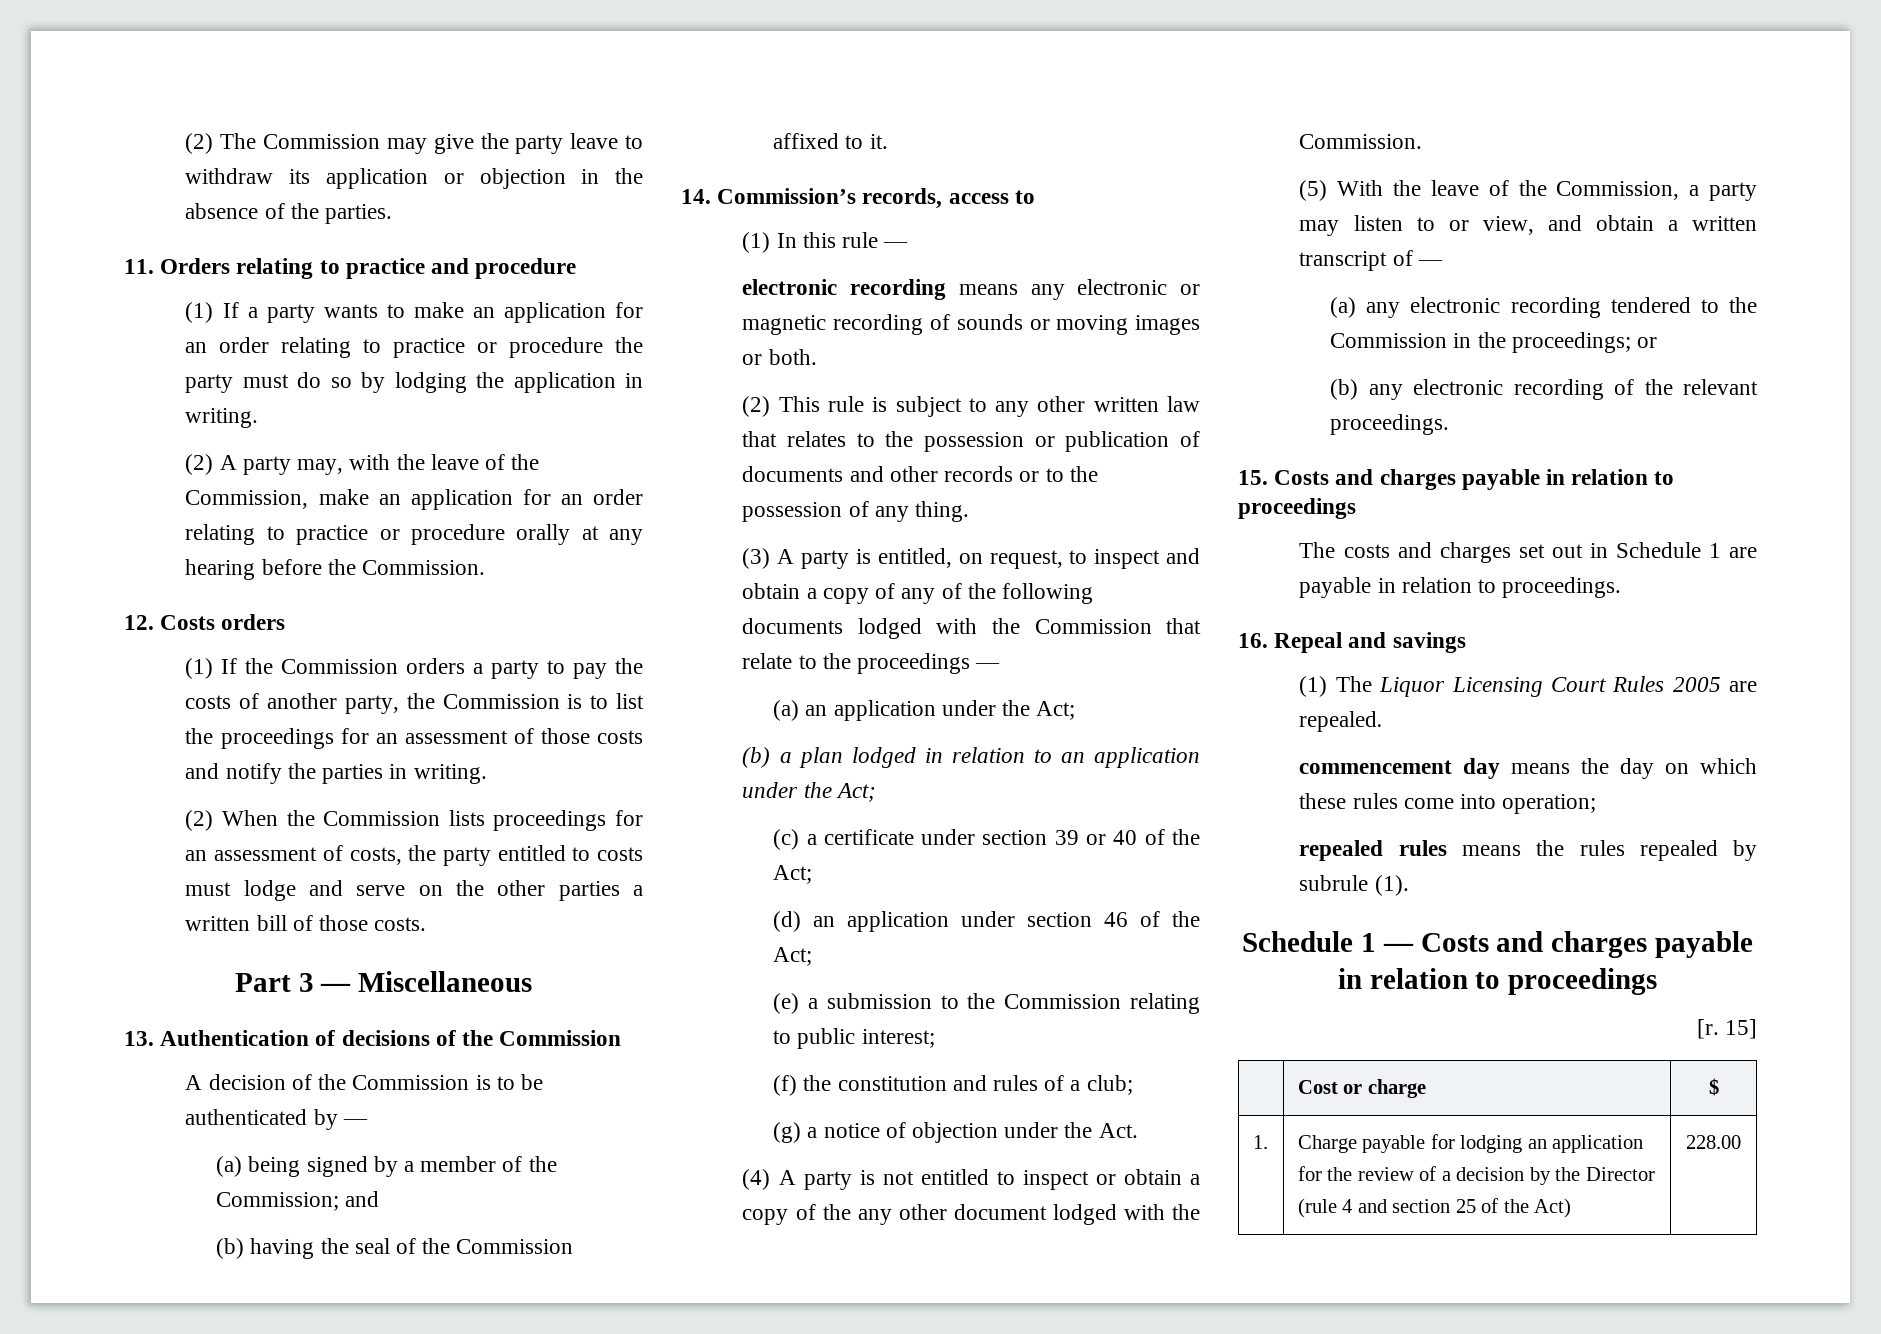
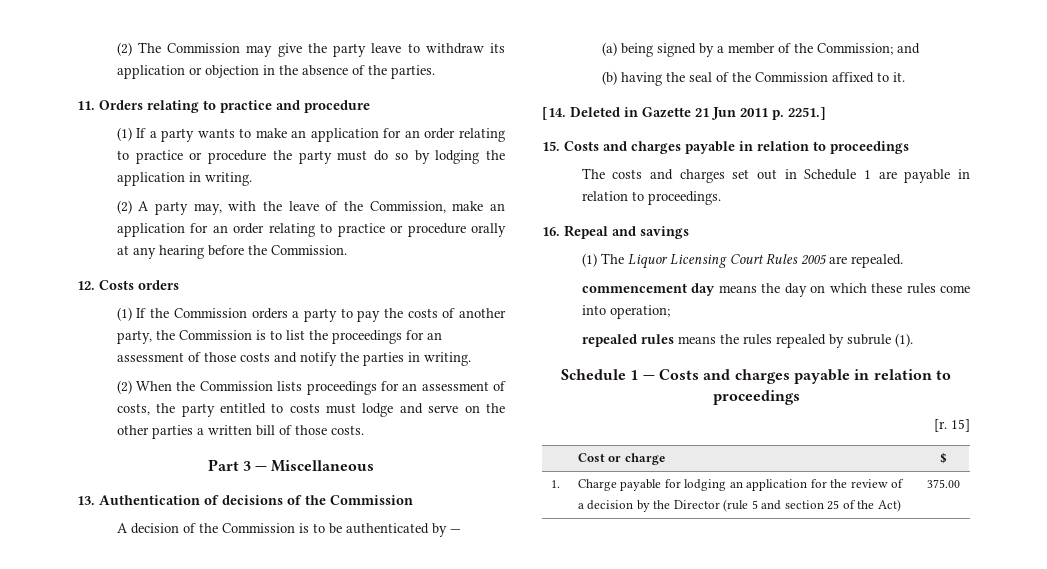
- 14. Commission’s records, access to
- (1) In this rule —
- electronic recording means any electronic or magnetic recording of sounds or moving images or both.
- (2) This rule is subject to any other written law that relates to the possession or publication of documents and other records or to the possession of any thing.
- (3) A party is entitled, on request, to inspect and obtain a copy of any of the following documents lodged with the Commission that relate to the proceedings —
- (a) an application under the Act;
- (b) a plan lodged in relation to an application under the Act;
- (c) a certificate under section 39 or 40 of the Act;
- (d) an application under section 46 of the Act;
- (e) a submission to the Commission relating to public interest;
- (f) the constitution and rules of a club;
- (g) a notice of objection under the Act.
- (4) A party is not entitled to inspect or obtain a copy of the any other document lodged with the Commission.
- (5) With the leave of the Commission, a party may listen to or view, and obtain a written transcript of —
- (a) any electronic recording tendered to the Commission in the proceedings; or
- (b) any electronic recording of the relevant proceedings.
+ [14. Deleted in Gazette 21 Jun 2011 p. 2251.]
- 1. | Charge payable for lodging an application for the review of a decision by the Director (rule 4 and section 25 of the Act) | 228.00
+ 1. | Charge payable for lodging an application for the review of a decision by the Director (rule 5 and section 25 of the Act) | 375.00

